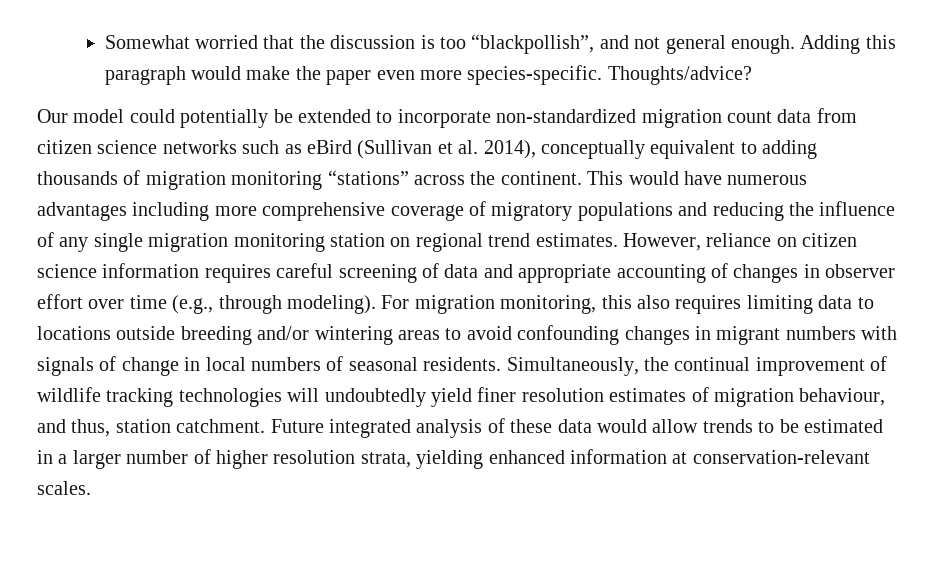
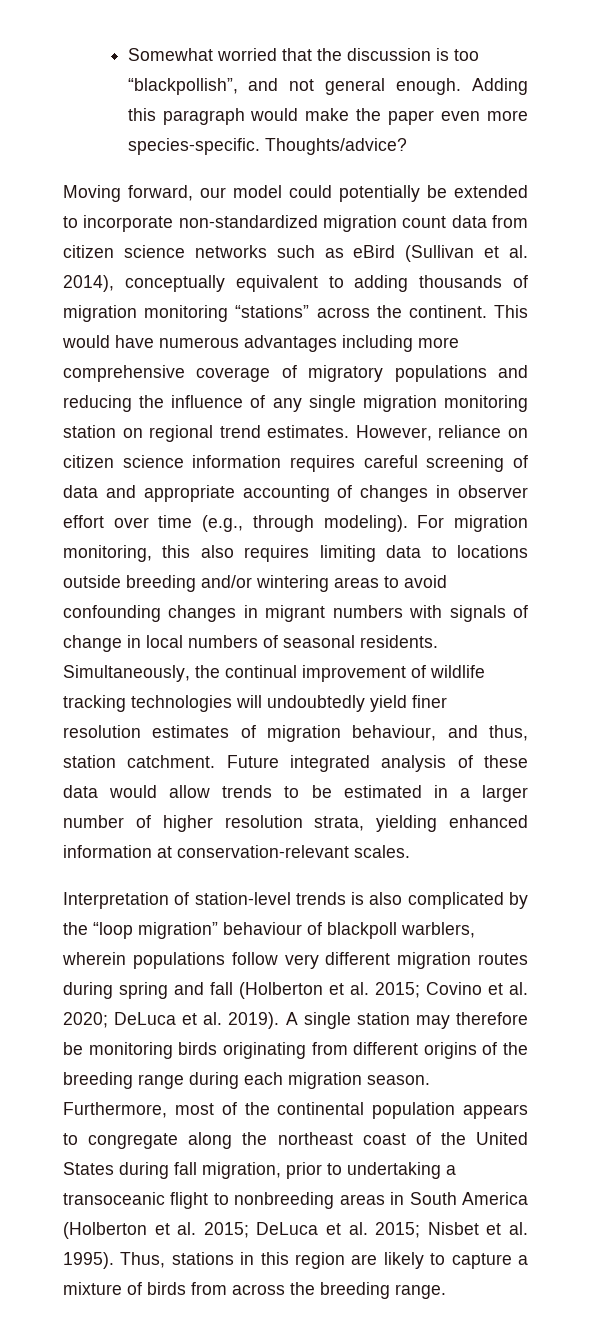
- Our model could potentially be extended to incorporate non-standardized migration count data from citizen science networks such as eBird (Sullivan et al. 2014), conceptually equivalent to adding thousands of migration monitoring “stations” across the continent.
+ Moving forward, our model could potentially be extended to incorporate non-standardized migration count data from citizen science networks such as eBird (Sullivan et al. 2014), conceptually equivalent to adding thousands of migration monitoring “stations” across the continent.
+ Interpretation of station-level trends is also complicated by the “loop migration” behaviour of blackpoll warblers, wherein populations follow very different migration routes during spring and fall (Holberton et al. 2015; Covino et al. 2020; DeLuca et al. 2019). A single station may therefore be monitoring birds originating from different origins of the breeding range during each migration season. Furthermore, most of the continental population appears to congregate along the northeast coast of the United States during fall migration, prior to undertaking a transoceanic flight to nonbreeding areas in South America (Holberton et al. 2015; DeLuca et al. 2015; Nisbet et al. 1995). Thus, stations in this region are likely to capture a mixture of birds from across the breeding range.

